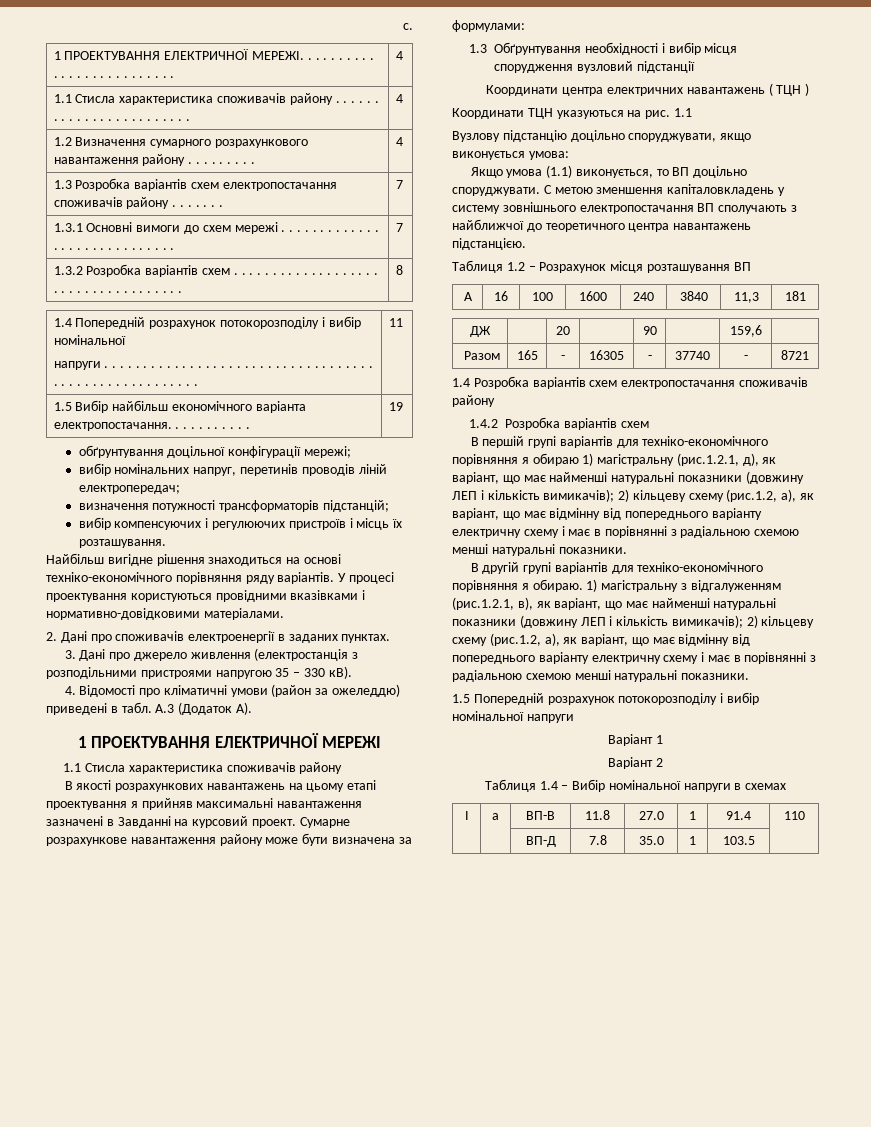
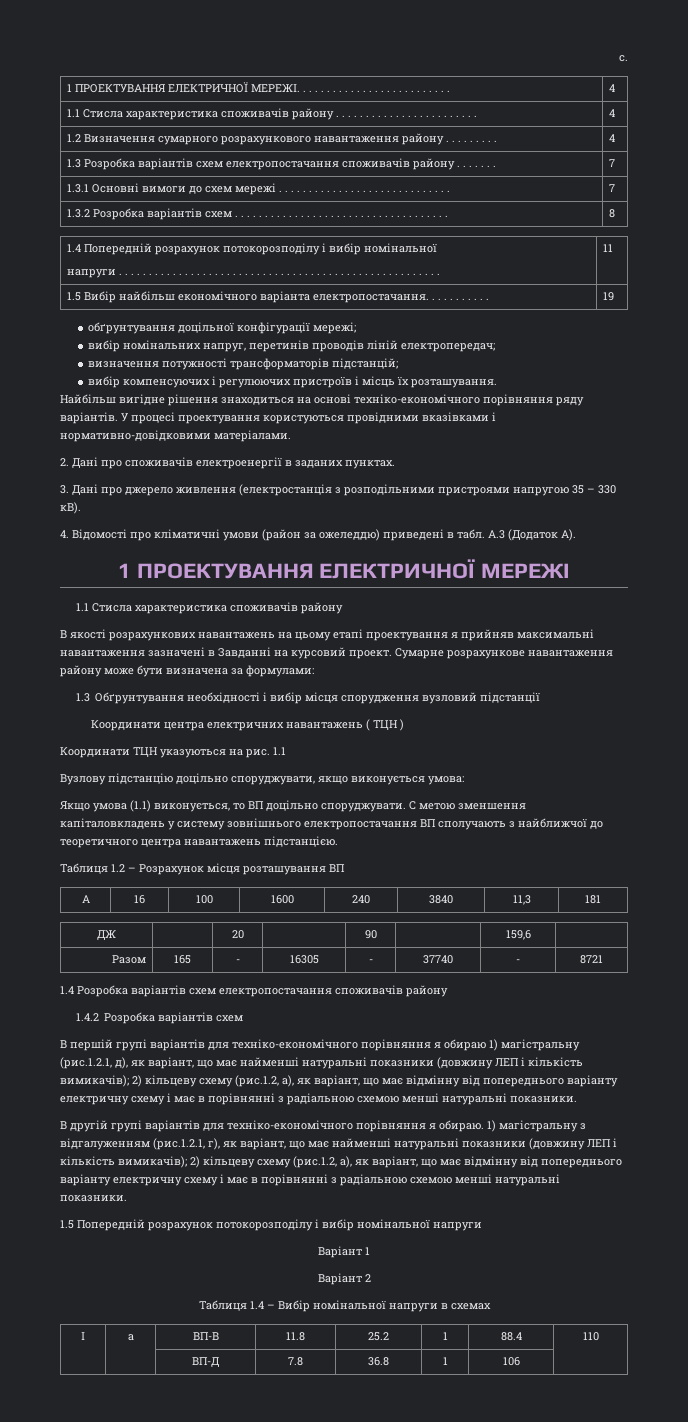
- 1) магістральну з відгалуженням (рис.1.2.1, в), як варіант, що має найменші натуральні показники (довжину ЛЕП і кількість вимикачів); 2) кільцеву схему (рис.1.2, а), як варіант, що має відмінну від попереднього варіанту електричну схему і має в порівнянні з радіальною схемою менші натуральні показники.
+ 1) магістральну з відгалуженням (рис.1.2.1, г), як варіант, що має найменші натуральні показники (довжину ЛЕП і кількість вимикачів); 2) кільцеву схему (рис.1.2, а), як варіант, що має відмінну від попереднього варіанту електричну схему і має в порівнянні з радіальною схемою менші натуральні показники.
- I | а | ВП-В | 11.8 | 27.0 | 1 | 91.4 | 110
+ I | а | ВП-В | 11.8 | 25.2 | 1 | 88.4 | 110
- | | ВП-Д | 7.8 | 35.0 | 1 | 103.5 |
+ | | ВП-Д | 7.8 | 36.8 | 1 | 106 |

